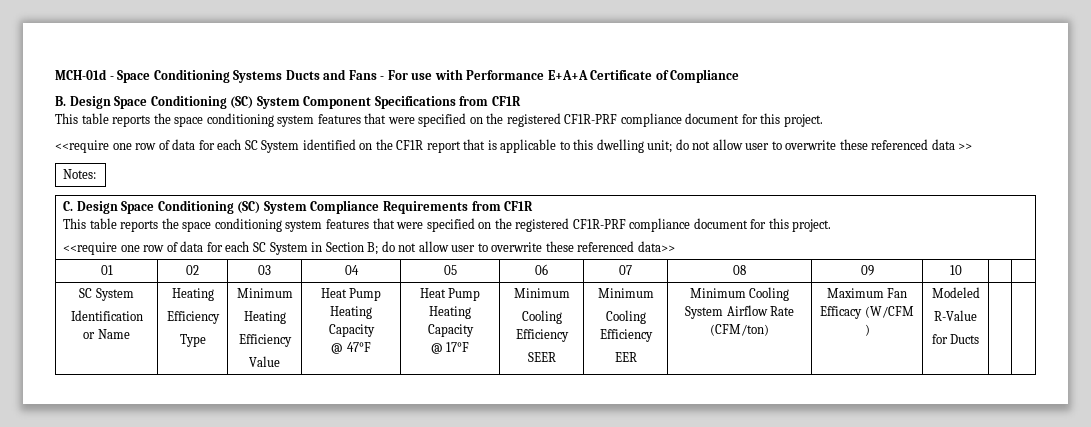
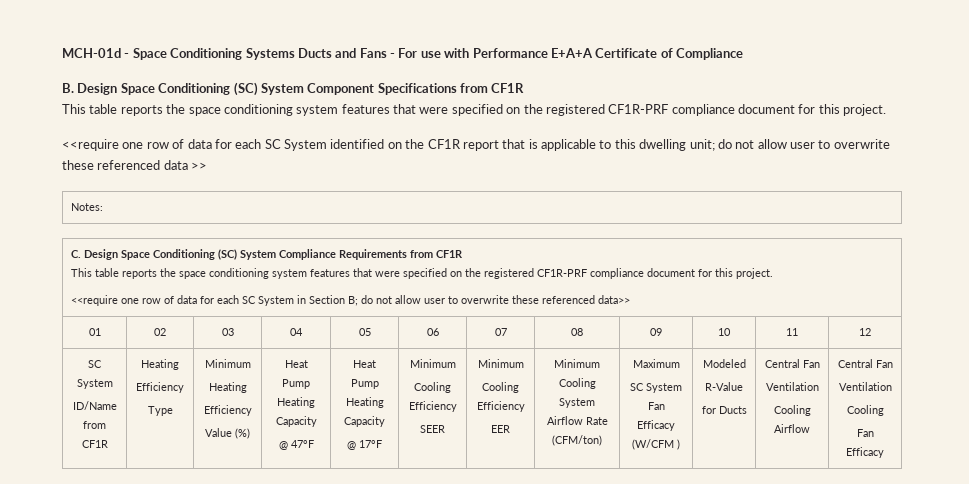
- 01 | 02 | 03 | 04 | 05 | 06 | 07 | 08 | 09 | 10 | |
+ 01 | 02 | 03 | 04 | 05 | 06 | 07 | 08 | 09 | 10 | 11 | 12
- Identification or Name
+ ID/Name from CF1R
- Value
+ Value (%)
- Maximum Fan Efficacy (W/CFM )
+ Maximum
+ SC System Fan Efficacy (W/CFM )
- for Ducts
+ for Ducts | Central Fan
+ Ventilation
+ Cooling Airflow | Central Fan
+ Ventilation
+ Cooling
+ Fan Efficacy

